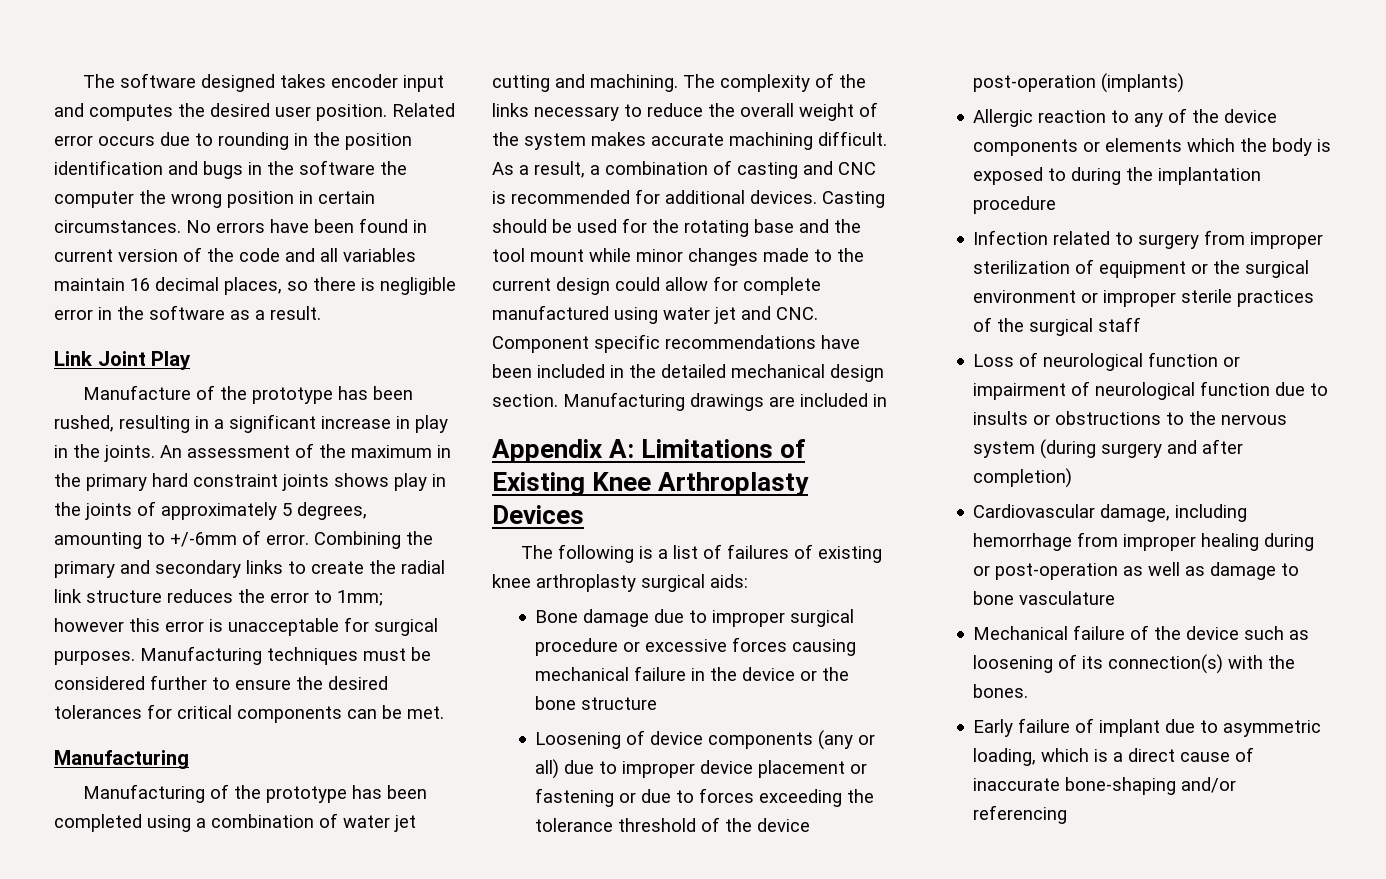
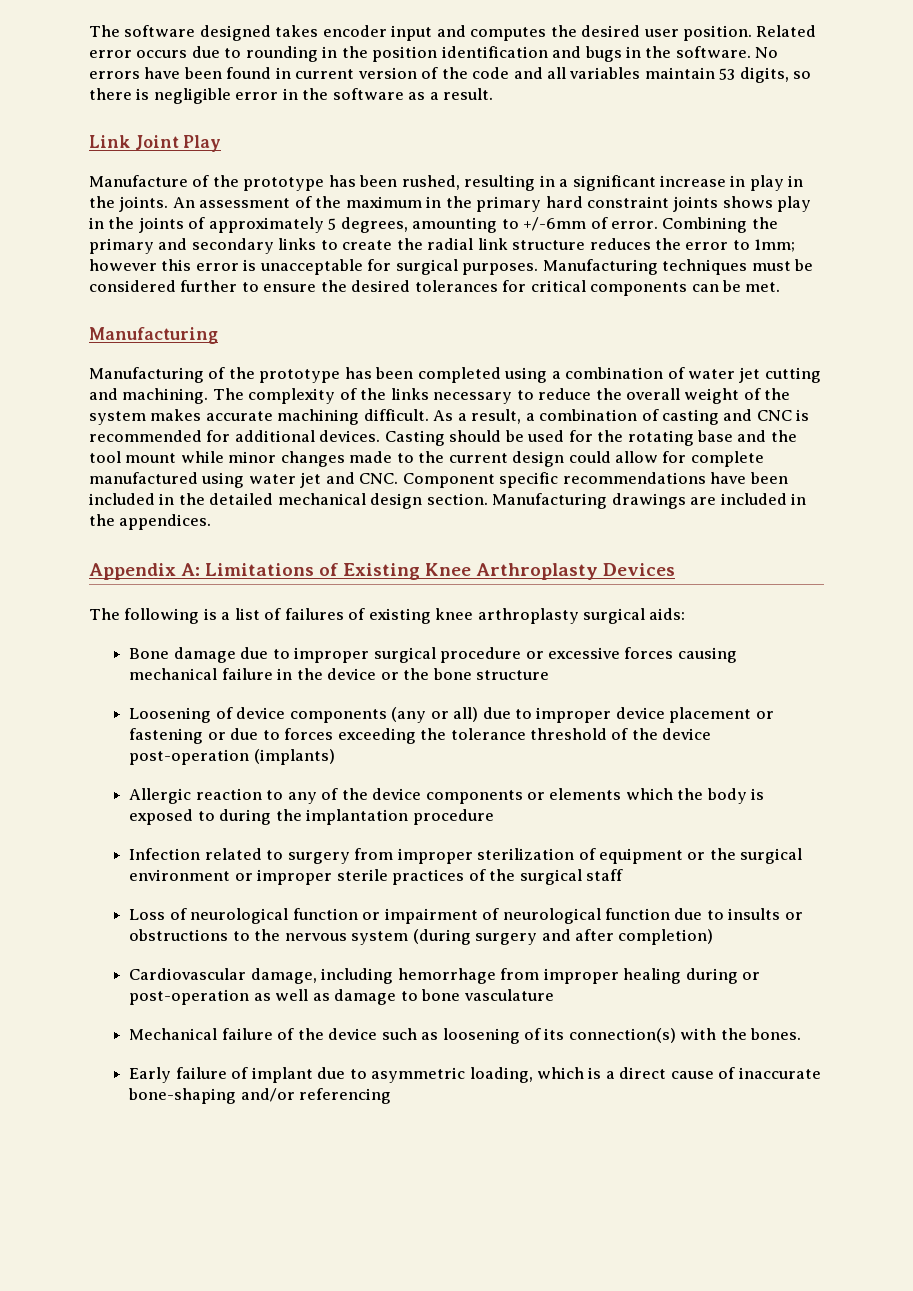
- Related error occurs due to rounding in the position identification and bugs in the software the computer the wrong position in certain circumstances.
+ Related error occurs due to rounding in the position identification and bugs in the software.
- No errors have been found in current version of the code and all variables maintain 16 decimal places, so there is negligible error in the software as a result.
+ No errors have been found in current version of the code and all variables maintain 53 digits, so there is negligible error in the software as a result.
- Manufacturing drawings are included in
+ Manufacturing drawings are included in the appendices.

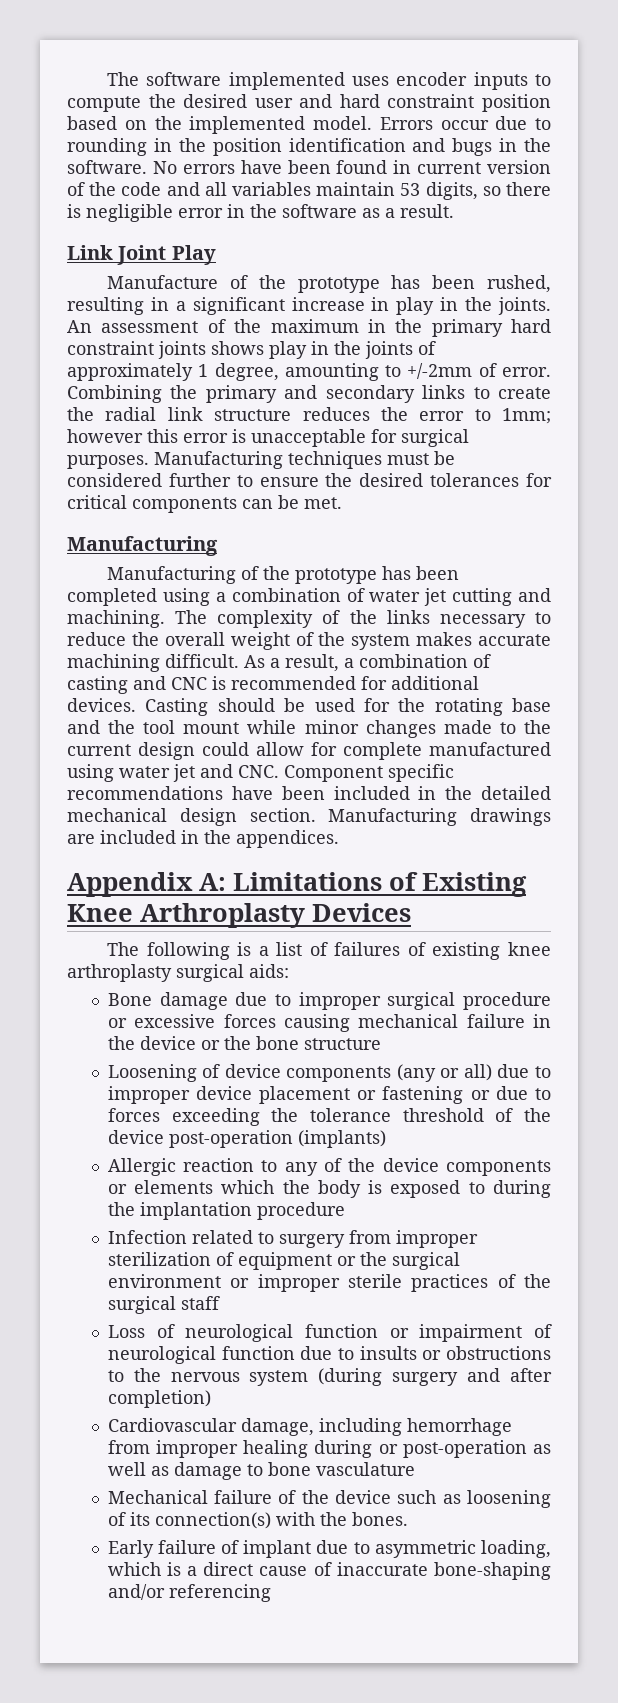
- The software designed takes encoder input and computes the desired user position. Related error occurs due to rounding in the position identification and bugs in the software.
+ The software implemented uses encoder inputs to compute the desired user and hard constraint position based on the implemented model. Errors occur due to rounding in the position identification and bugs in the software.
- An assessment of the maximum in the primary hard constraint joints shows play in the joints of approximately 5 degrees, amounting to +/-6mm of error.
+ An assessment of the maximum in the primary hard constraint joints shows play in the joints of approximately 1 degree, amounting to +/-2mm of error.

